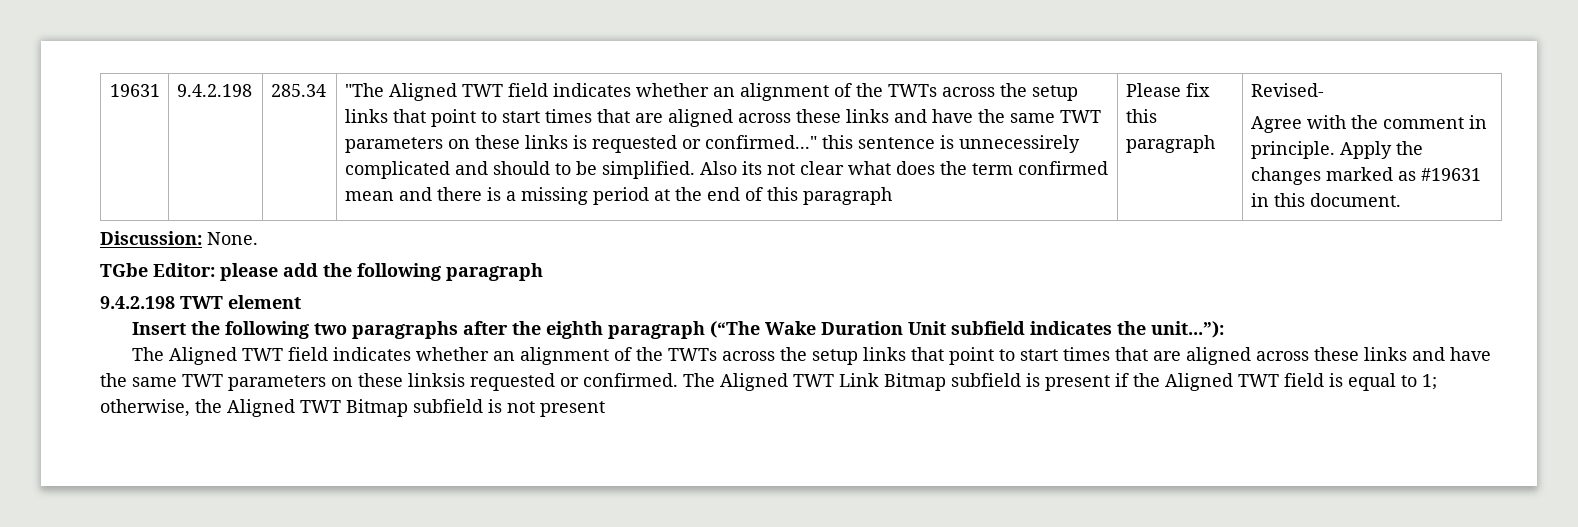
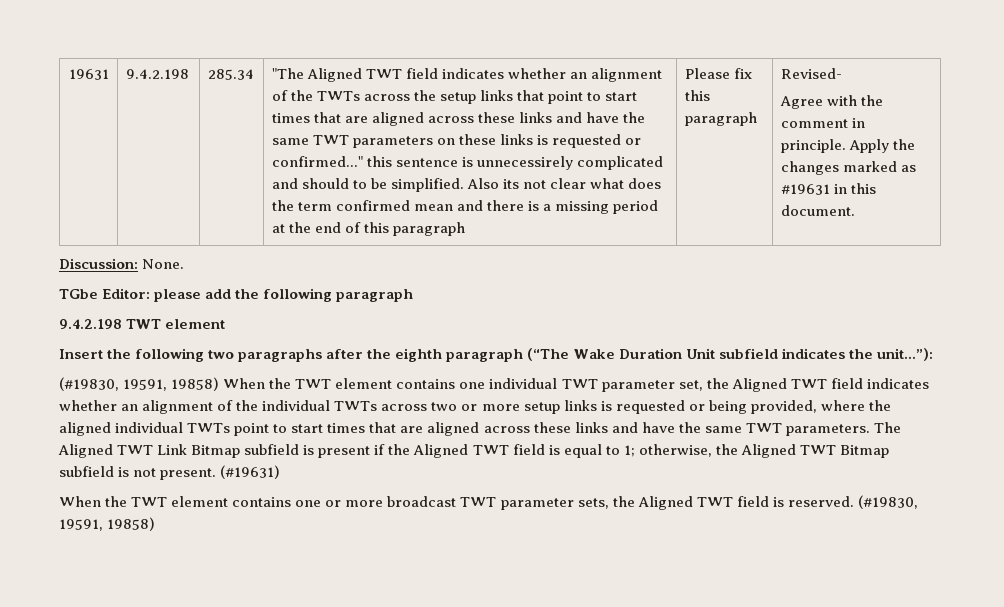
- The Aligned TWT field indicates whether an alignment of the TWTs across the setup links that point to start times that are aligned across these links and have the same TWT parameters on these linksis requested or confirmed.
+ (#19830, 19591, 19858) When the TWT element contains one individual TWT parameter set, the Aligned TWT field indicates whether an alignment of the individual TWTs across two or more setup links is requested or being provided, where the aligned individual TWTs point to start times that are aligned across these links and have the same TWT parameters.
- The Aligned TWT Link Bitmap subfield is present if the Aligned TWT field is equal to 1; otherwise, the Aligned TWT Bitmap subfield is not present
+ The Aligned TWT Link Bitmap subfield is present if the Aligned TWT field is equal to 1; otherwise, the Aligned TWT Bitmap subfield is not present. (#19631)
+ When the TWT element contains one or more broadcast TWT parameter sets, the Aligned TWT field is reserved. (#19830, 19591, 19858)

